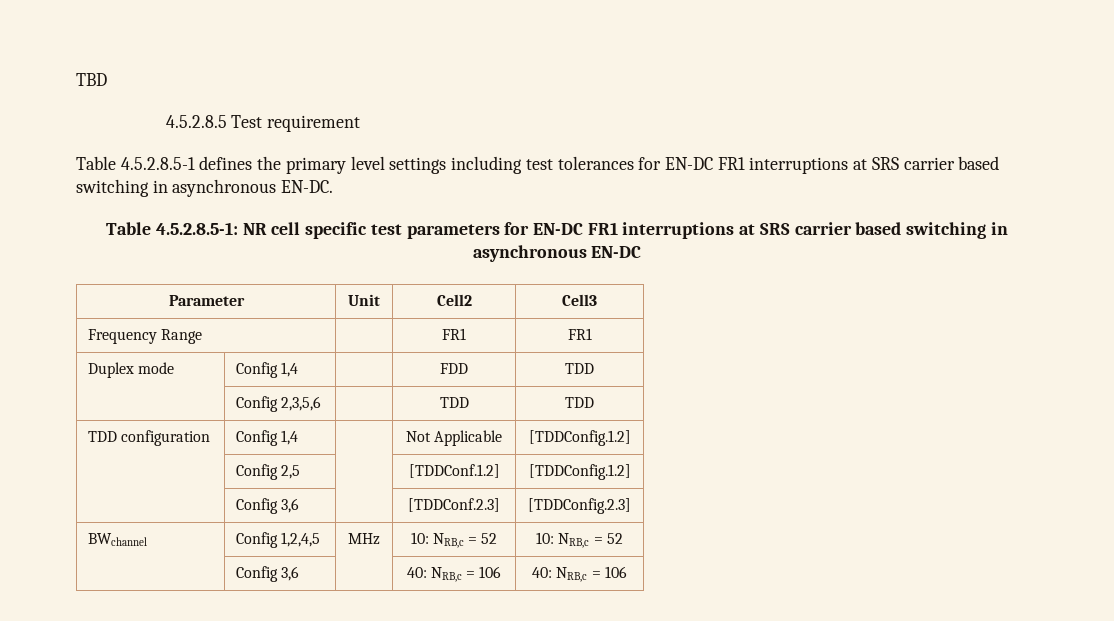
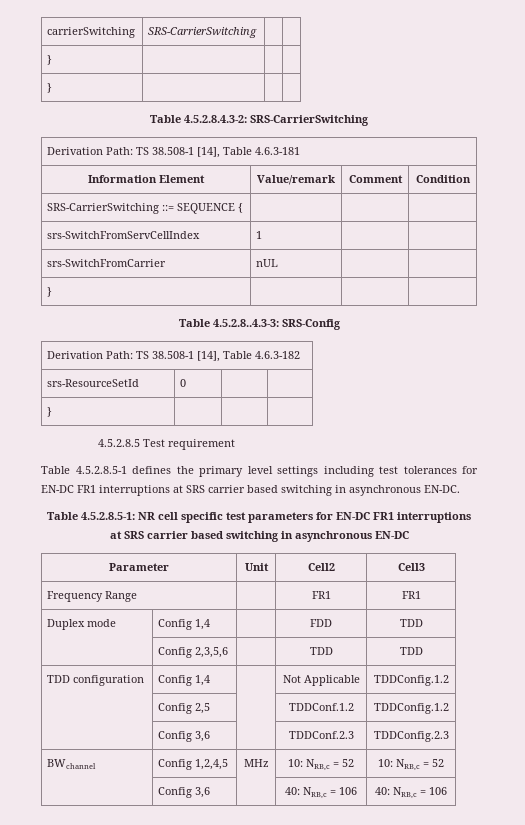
- TBD
+ carrierSwitching | SRS-CarrierSwitching | |
+ } | | |
+ } | | |
+ Table 4.5.2.8.4.3-2: SRS-CarrierSwitching
+ Derivation Path: TS 38.508-1 [14], Table 4.6.3-181
+ Information Element | Value/remark | Comment | Condition
+ SRS-CarrierSwitching ::= SEQUENCE { | | |
+ srs-SwitchFromServCellIndex | 1 | |
+ srs-SwitchFromCarrier | nUL | |
+ } | | |
+ Table 4.5.2.8..4.3-3: SRS-Config
+ Derivation Path: TS 38.508-1 [14], Table 4.6.3-182
+ srs-ResourceSetId | 0 | |
+ } | | |
- TDD configuration | Config 1,4 | | Not Applicable | [TDDConfig.1.2]
+ TDD configuration | Config 1,4 | | Not Applicable | TDDConfig.1.2
- | Config 2,5 | | [TDDConf.1.2] | [TDDConfig.1.2]
- | Config 3,6 | | [TDDConf.2.3] | [TDDConfig.2.3]
+ | Config 2,5 | | TDDConf.1.2 | TDDConfig.1.2
+ | Config 3,6 | | TDDConf.2.3 | TDDConfig.2.3

